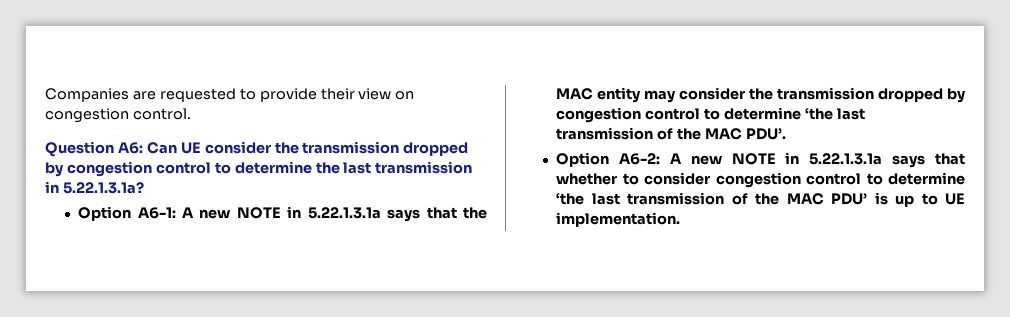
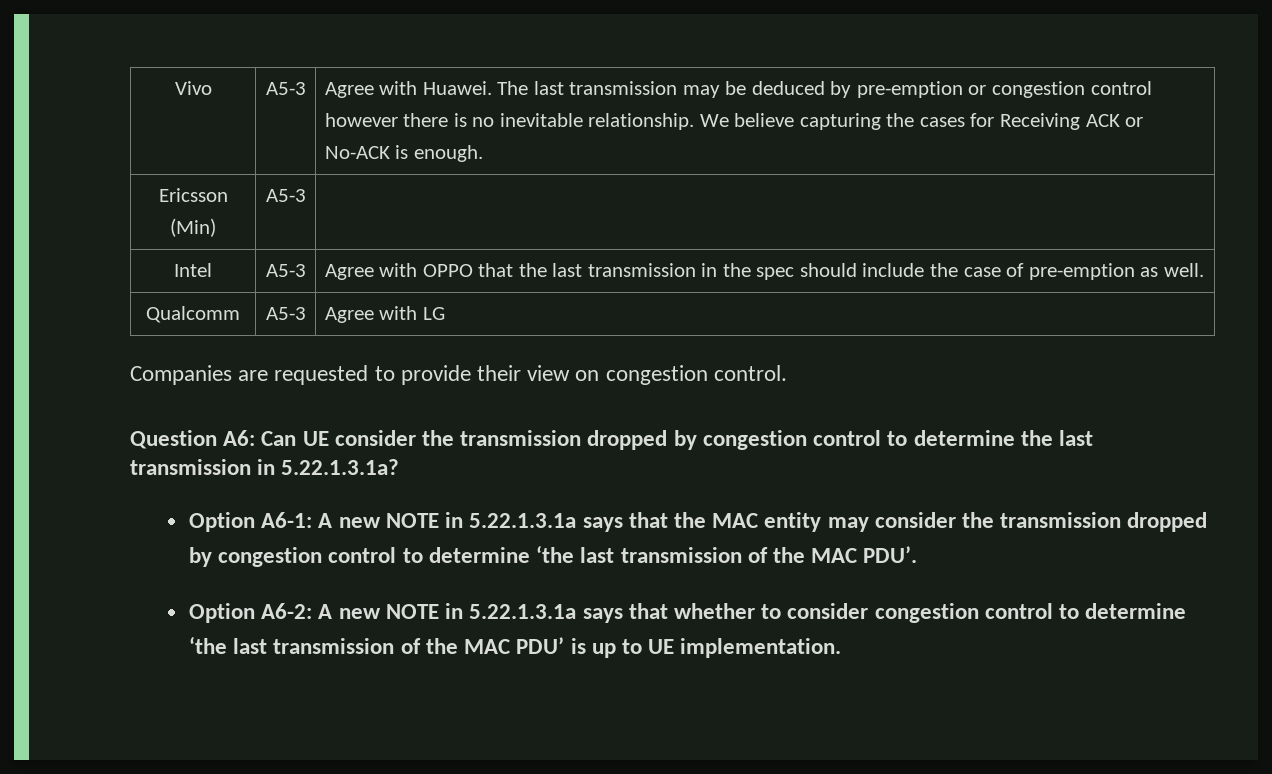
+ Vivo | A5-3 | Agree with Huawei. The last transmission may be deduced by pre-emption or congestion control however there is no inevitable relationship. We believe capturing the cases for Receiving ACK or No-ACK is enough.
+ Ericsson (Min) | A5-3 |
+ Intel | A5-3 | Agree with OPPO that the last transmission in the spec should include the case of pre-emption as well.
+ Qualcomm | A5-3 | Agree with LG

